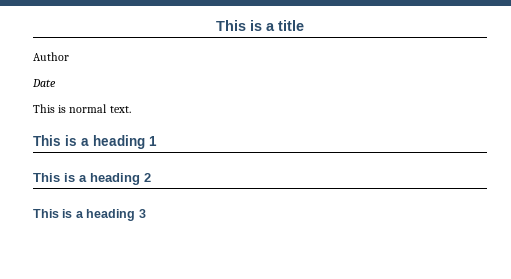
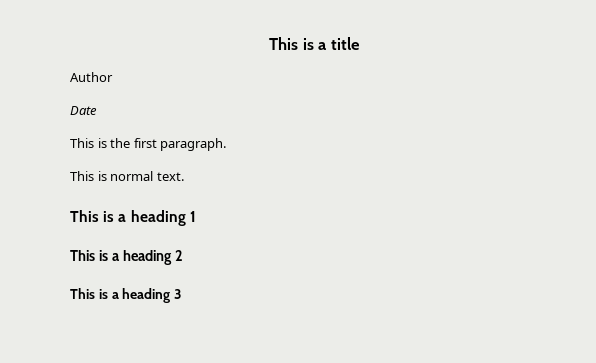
+ This is the first paragraph.

